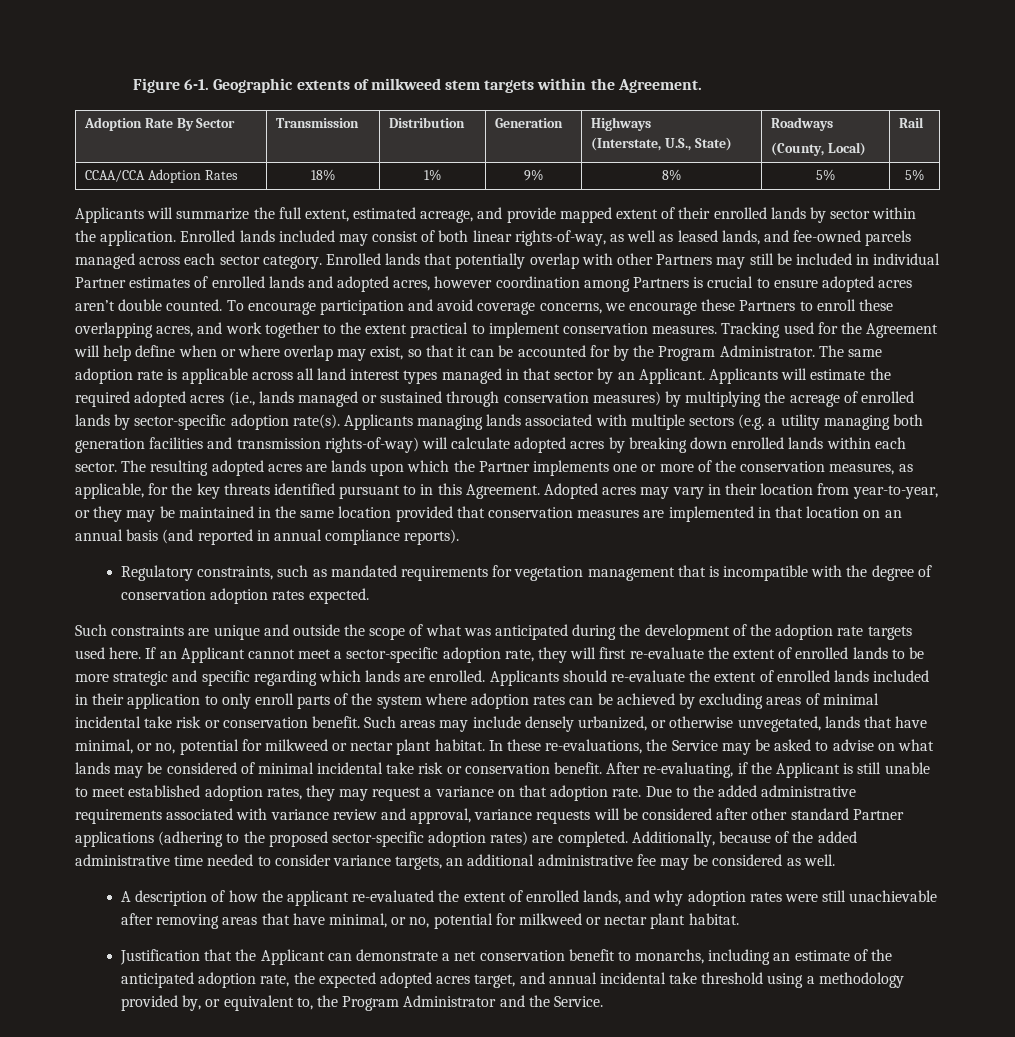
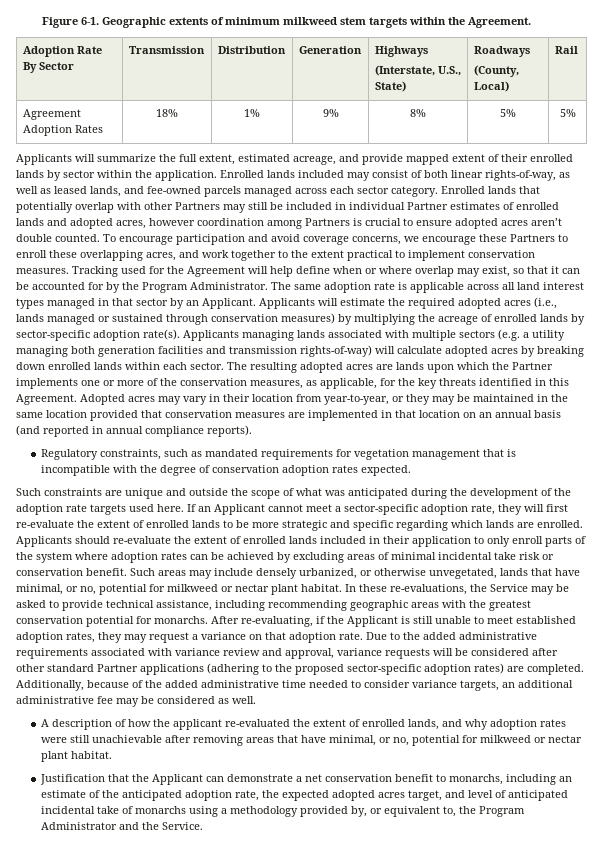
- Geographic extents of milkweed stem targets within the Agreement.
+ Geographic extents of minimum milkweed stem targets within the Agreement.
- CCAA/CCA Adoption Rates | 18% | 1% | 9% | 8% | 5% | 5%
+ Agreement Adoption Rates | 18% | 1% | 9% | 8% | 5% | 5%
- The resulting adopted acres are lands upon which the Partner implements one or more of the conservation measures, as applicable, for the key threats identified pursuant to in this Agreement.
+ The resulting adopted acres are lands upon which the Partner implements one or more of the conservation measures, as applicable, for the key threats identified in this Agreement.
- In these re-evaluations, the Service may be asked to advise on what lands may be considered of minimal incidental take risk or conservation benefit.
+ In these re-evaluations, the Service may be asked to provide technical assistance, including recommending geographic areas with the greatest conservation potential for monarchs.
- Justification that the Applicant can demonstrate a net conservation benefit to monarchs, including an estimate of the anticipated adoption rate, the expected adopted acres target, and annual incidental take threshold using a methodology provided by, or equivalent to, the Program Administrator and the Service.
+ Justification that the Applicant can demonstrate a net conservation benefit to monarchs, including an estimate of the anticipated adoption rate, the expected adopted acres target, and level of anticipated incidental take of monarchs using a methodology provided by, or equivalent to, the Program Administrator and the Service.

